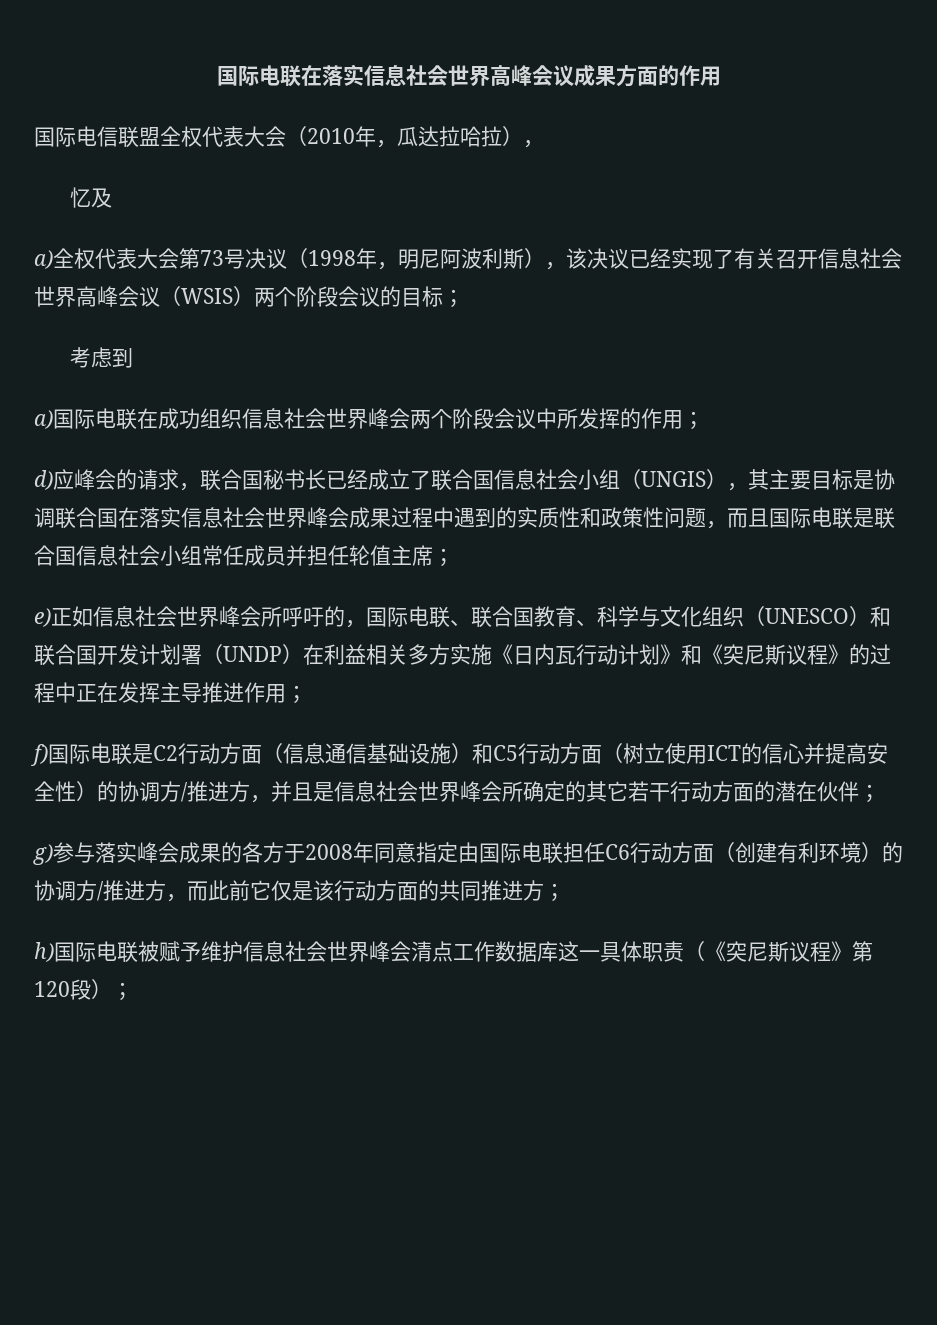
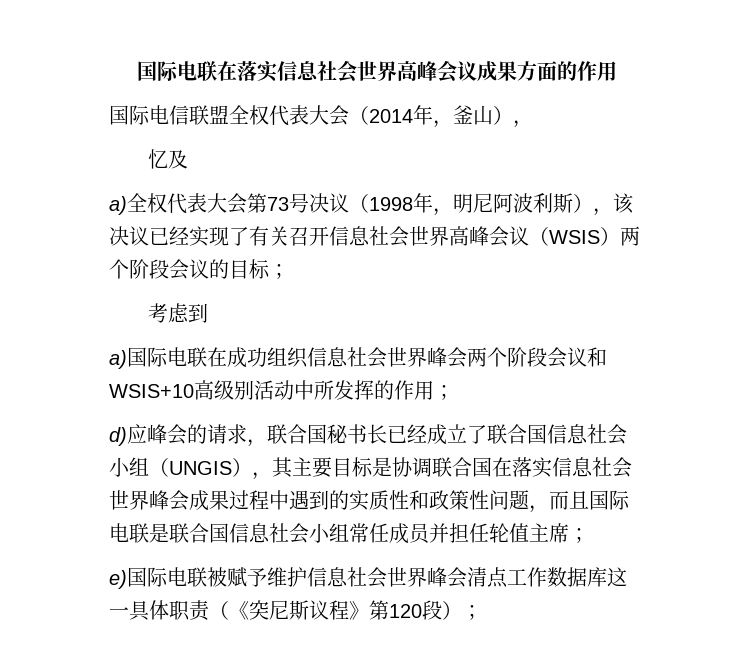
- 国际电信联盟全权代表大会（2010年，瓜达拉哈拉），
+ 国际电信联盟全权代表大会（2014年，釜山），
- a)国际电联在成功组织信息社会世界峰会两个阶段会议中所发挥的作用；
+ a)国际电联在成功组织信息社会世界峰会两个阶段会议和WSIS+10高级别活动中所发挥的作用；
- e)正如信息社会世界峰会所呼吁的，国际电联、联合国教育、科学与文化组织（UNESCO）和联合国开发计划署（UNDP）在利益相关多方实施《日内瓦行动计划》和《突尼斯议程》的过程中正在发挥主导推进作用；
- f)国际电联是C2行动方面（信息通信基础设施）和C5行动方面（树立使用ICT的信心并提高安全性）的协调方/推进方，并且是信息社会世界峰会所确定的其它若干行动方面的潜在伙伴；
- g)参与落实峰会成果的各方于2008年同意指定由国际电联担任C6行动方面（创建有利环境）的协调方/推进方，而此前它仅是该行动方面的共同推进方；
- h)国际电联被赋予维护信息社会世界峰会清点工作数据库这一具体职责（《突尼斯议程》第120段）；
+ e)国际电联被赋予维护信息社会世界峰会清点工作数据库这一具体职责（《突尼斯议程》第120段）；

